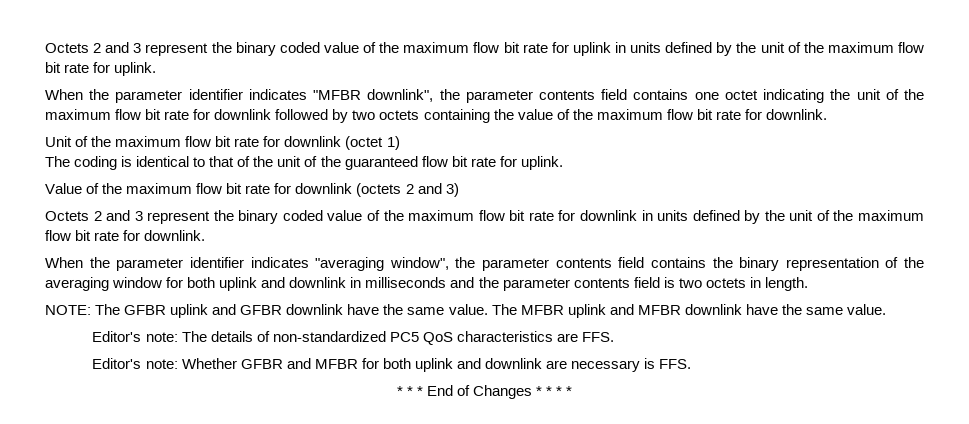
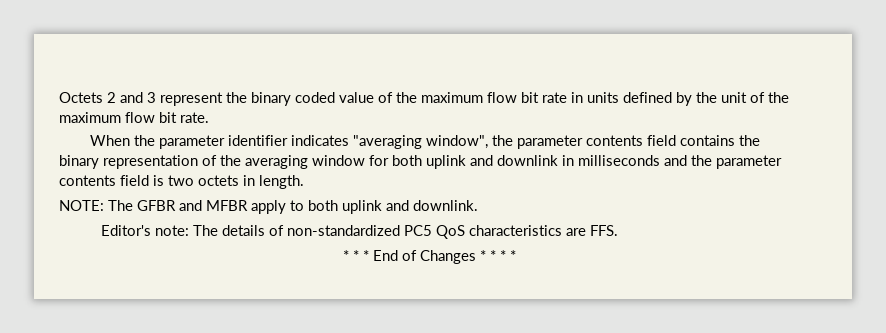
- Octets 2 and 3 represent the binary coded value of the maximum flow bit rate for uplink in units defined by the unit of the maximum flow bit rate for uplink.
- When the parameter identifier indicates "MFBR downlink", the parameter contents field contains one octet indicating the unit of the maximum flow bit rate for downlink followed by two octets containing the value of the maximum flow bit rate for downlink.
- Unit of the maximum flow bit rate for downlink (octet 1)
- The coding is identical to that of the unit of the guaranteed flow bit rate for uplink.
- Value of the maximum flow bit rate for downlink (octets 2 and 3)
- Octets 2 and 3 represent the binary coded value of the maximum flow bit rate for downlink in units defined by the unit of the maximum flow bit rate for downlink.
+ Octets 2 and 3 represent the binary coded value of the maximum flow bit rate in units defined by the unit of the maximum flow bit rate.
- NOTE: The GFBR uplink and GFBR downlink have the same value. The MFBR uplink and MFBR downlink have the same value.
+ NOTE: The GFBR and MFBR apply to both uplink and downlink.
- Editor's note: Whether GFBR and MFBR for both uplink and downlink are necessary is FFS.

